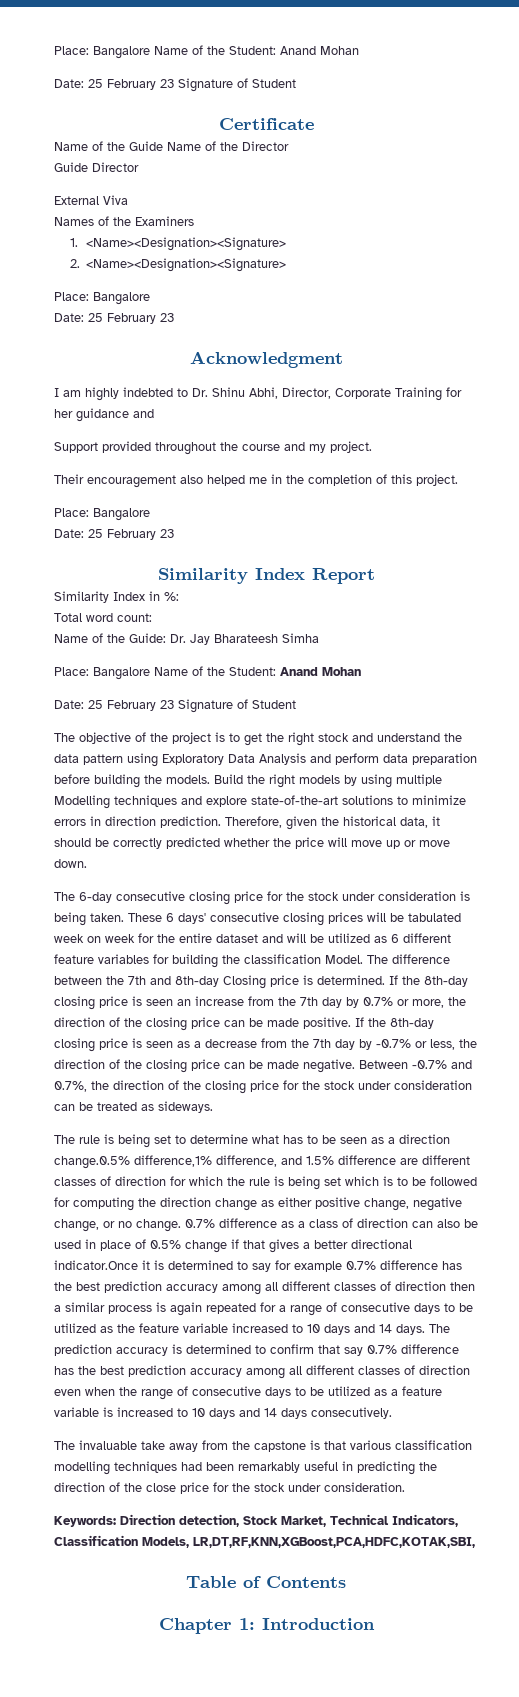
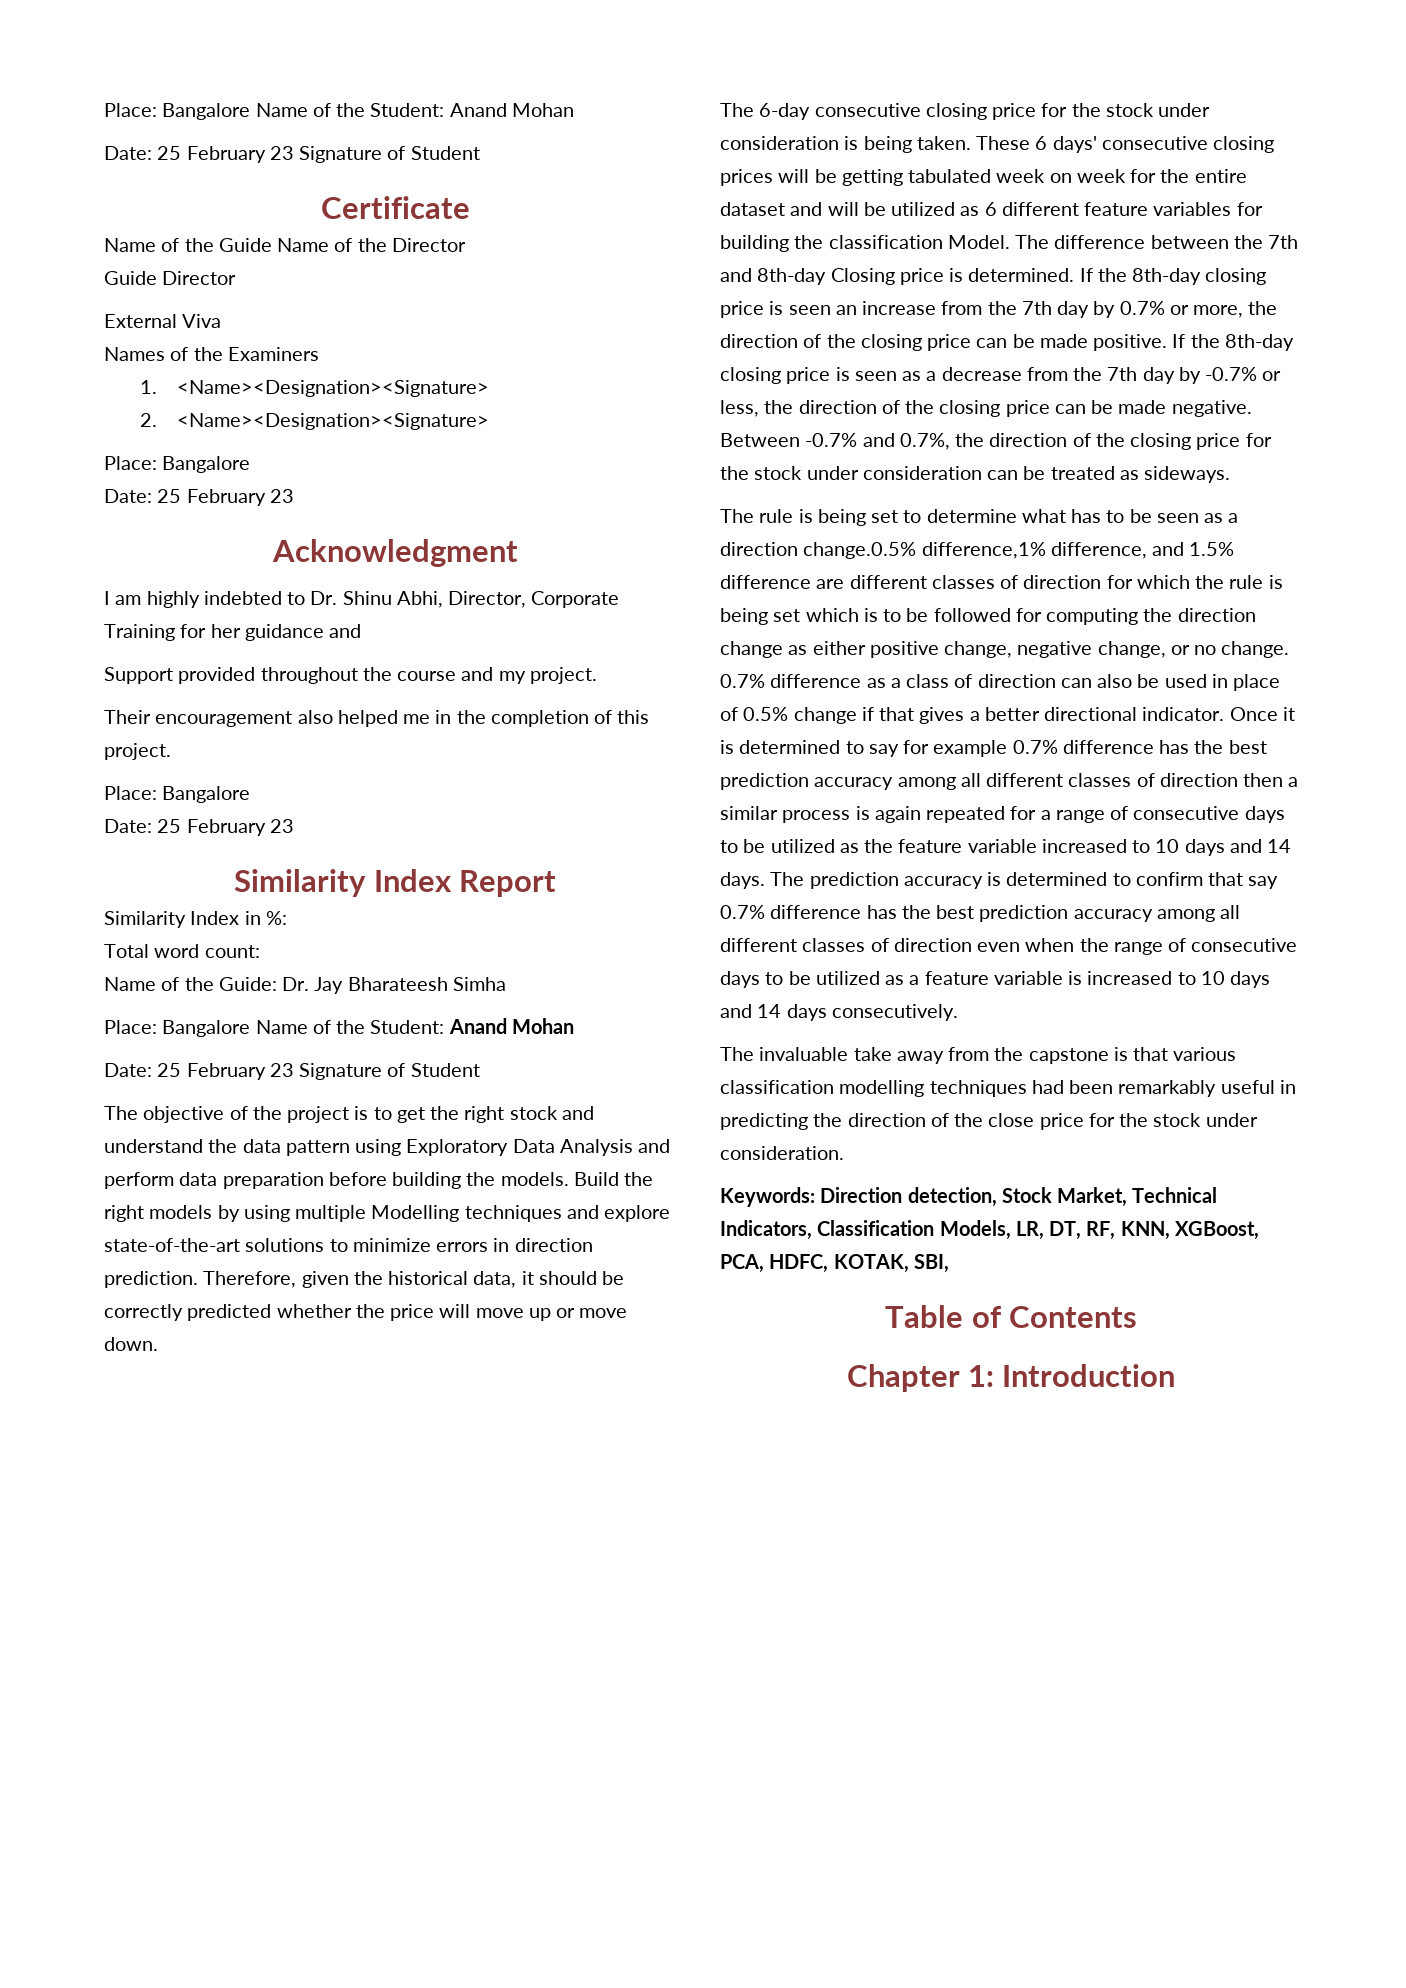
- These 6 days' consecutive closing prices will be tabulated week on week for the entire dataset and will be utilized as 6 different feature variables for building the classification Model.
+ These 6 days' consecutive closing prices will be getting tabulated week on week for the entire dataset and will be utilized as 6 different feature variables for building the classification Model.
- 0.7% difference as a class of direction can also be used in place of 0.5% change if that gives a better directional indicator.Once it is determined to say for example 0.7% difference has the best prediction accuracy among all different classes of direction then a similar process is again repeated for a range of consecutive days to be utilized as the feature variable increased to 10 days and 14 days.
+ 0.7% difference as a class of direction can also be used in place of 0.5% change if that gives a better directional indicator. Once it is determined to say for example 0.7% difference has the best prediction accuracy among all different classes of direction then a similar process is again repeated for a range of consecutive days to be utilized as the feature variable increased to 10 days and 14 days.
- Keywords: Direction detection, Stock Market, Technical Indicators, Classification Models, LR,DT,RF,KNN,XGBoost,PCA,HDFC,KOTAK,SBI,
+ Keywords: Direction detection, Stock Market, Technical Indicators, Classification Models, LR, DT, RF, KNN, XGBoost, PCA, HDFC, KOTAK, SBI,

